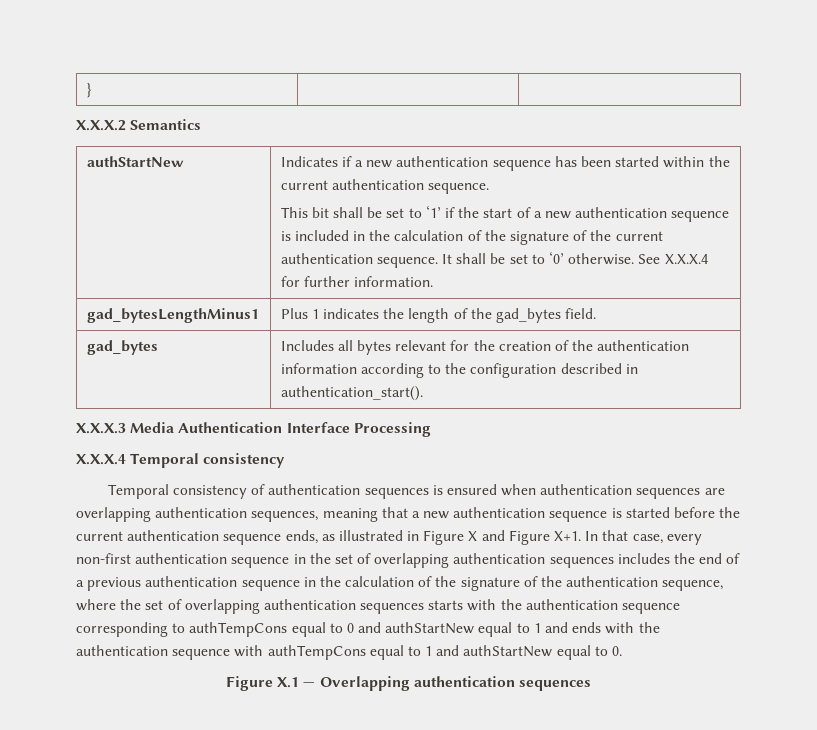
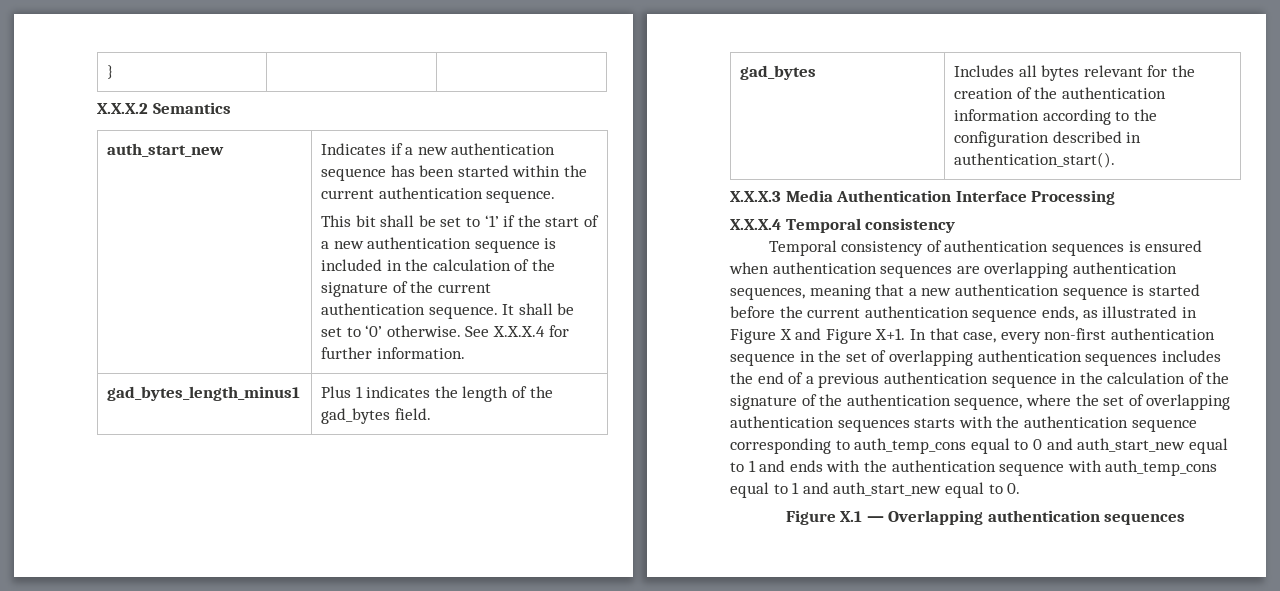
  X.X.X.2 Semantics
- authStartNew
+ auth_start_new
- gad_bytesLengthMinus1 | Plus 1 indicates the length of the gad_bytes field.
+ gad_bytes_length_minus1 | Plus 1 indicates the length of the gad_bytes field.
- Temporal consistency of authentication sequences is ensured when authentication sequences are overlapping authentication sequences, meaning that a new authentication sequence is started before the current authentication sequence ends, as illustrated in Figure X and Figure X+1. In that case, every non-first authentication sequence in the set of overlapping authentication sequences includes the end of a previous authentication sequence in the calculation of the signature of the authentication sequence, where the set of overlapping authentication sequences starts with the authentication sequence corresponding to authTempCons equal to 0 and authStartNew equal to 1 and ends with the authentication sequence with authTempCons equal to 1 and authStartNew equal to 0.
+ Temporal consistency of authentication sequences is ensured when authentication sequences are overlapping authentication sequences, meaning that a new authentication sequence is started before the current authentication sequence ends, as illustrated in Figure X and Figure X+1. In that case, every non-first authentication sequence in the set of overlapping authentication sequences includes the end of a previous authentication sequence in the calculation of the signature of the authentication sequence, where the set of overlapping authentication sequences starts with the authentication sequence corresponding to auth_temp_cons equal to 0 and auth_start_new equal to 1 and ends with the authentication sequence with auth_temp_cons equal to 1 and auth_start_new equal to 0.

